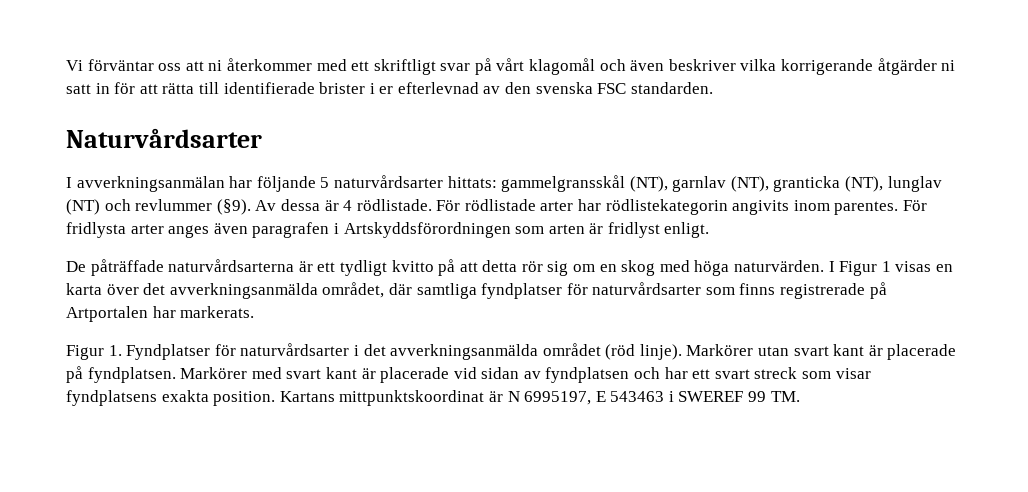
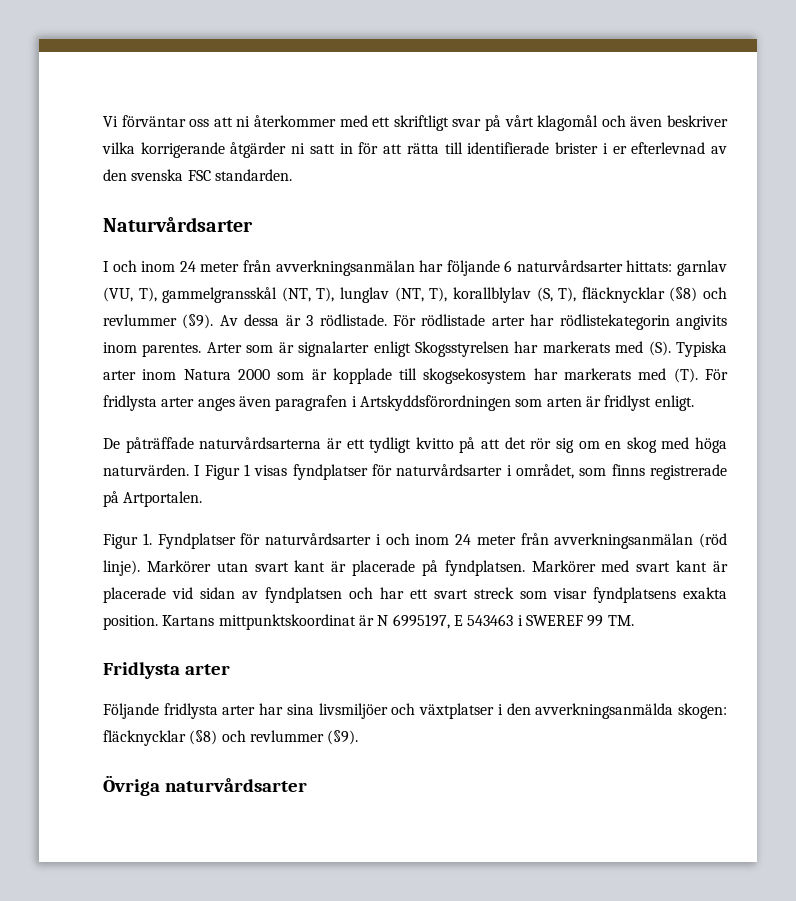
- I avverkningsanmälan har följande 5 naturvårdsarter hittats: gammelgransskål (NT), garnlav (NT), granticka (NT), lunglav (NT) och revlummer (§9).
+ I och inom 24 meter från avverkningsanmälan har följande 6 naturvårdsarter hittats: garnlav (VU, T), gammelgransskål (NT, T), lunglav (NT, T), korallblylav (S, T), fläcknycklar (§8) och revlummer (§9).
- Av dessa är 4 rödlistade.
+ Av dessa är 3 rödlistade.
- För fridlysta arter anges även paragrafen i Artskyddsförordningen som arten är fridlyst enligt.
+ Arter som är signalarter enligt Skogsstyrelsen har markerats med (S). Typiska arter inom Natura 2000 som är kopplade till skogsekosystem har markerats med (T). För fridlysta arter anges även paragrafen i Artskyddsförordningen som arten är fridlyst enligt.
- De påträffade naturvårdsarterna är ett tydligt kvitto på att detta rör sig om en skog med höga naturvärden.
+ De påträffade naturvårdsarterna är ett tydligt kvitto på att det rör sig om en skog med höga naturvärden.
- I Figur 1 visas en karta över det avverkningsanmälda området, där samtliga fyndplatser för naturvårdsarter som finns registrerade på Artportalen har markerats.
+ I Figur 1 visas fyndplatser för naturvårdsarter i området, som finns registrerade på Artportalen.
- Figur 1. Fyndplatser för naturvårdsarter i det avverkningsanmälda området (röd linje).
+ Figur 1. Fyndplatser för naturvårdsarter i och inom 24 meter från avverkningsanmälan (röd linje).
+ Fridlysta arter
+ Följande fridlysta arter har sina livsmiljöer och växtplatser i den avverkningsanmälda skogen: fläcknycklar (§8) och revlummer (§9).
+ Övriga naturvårdsarter

